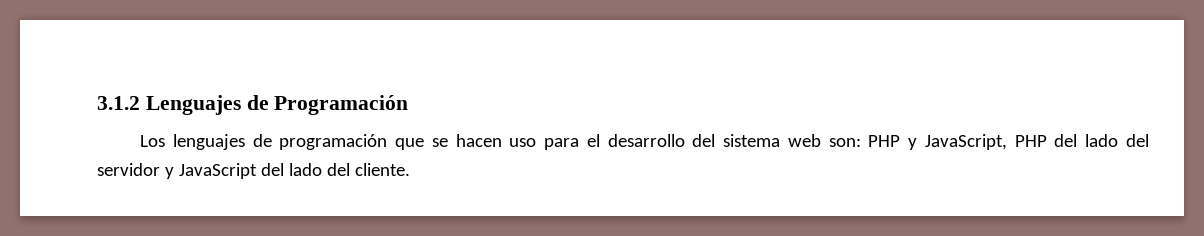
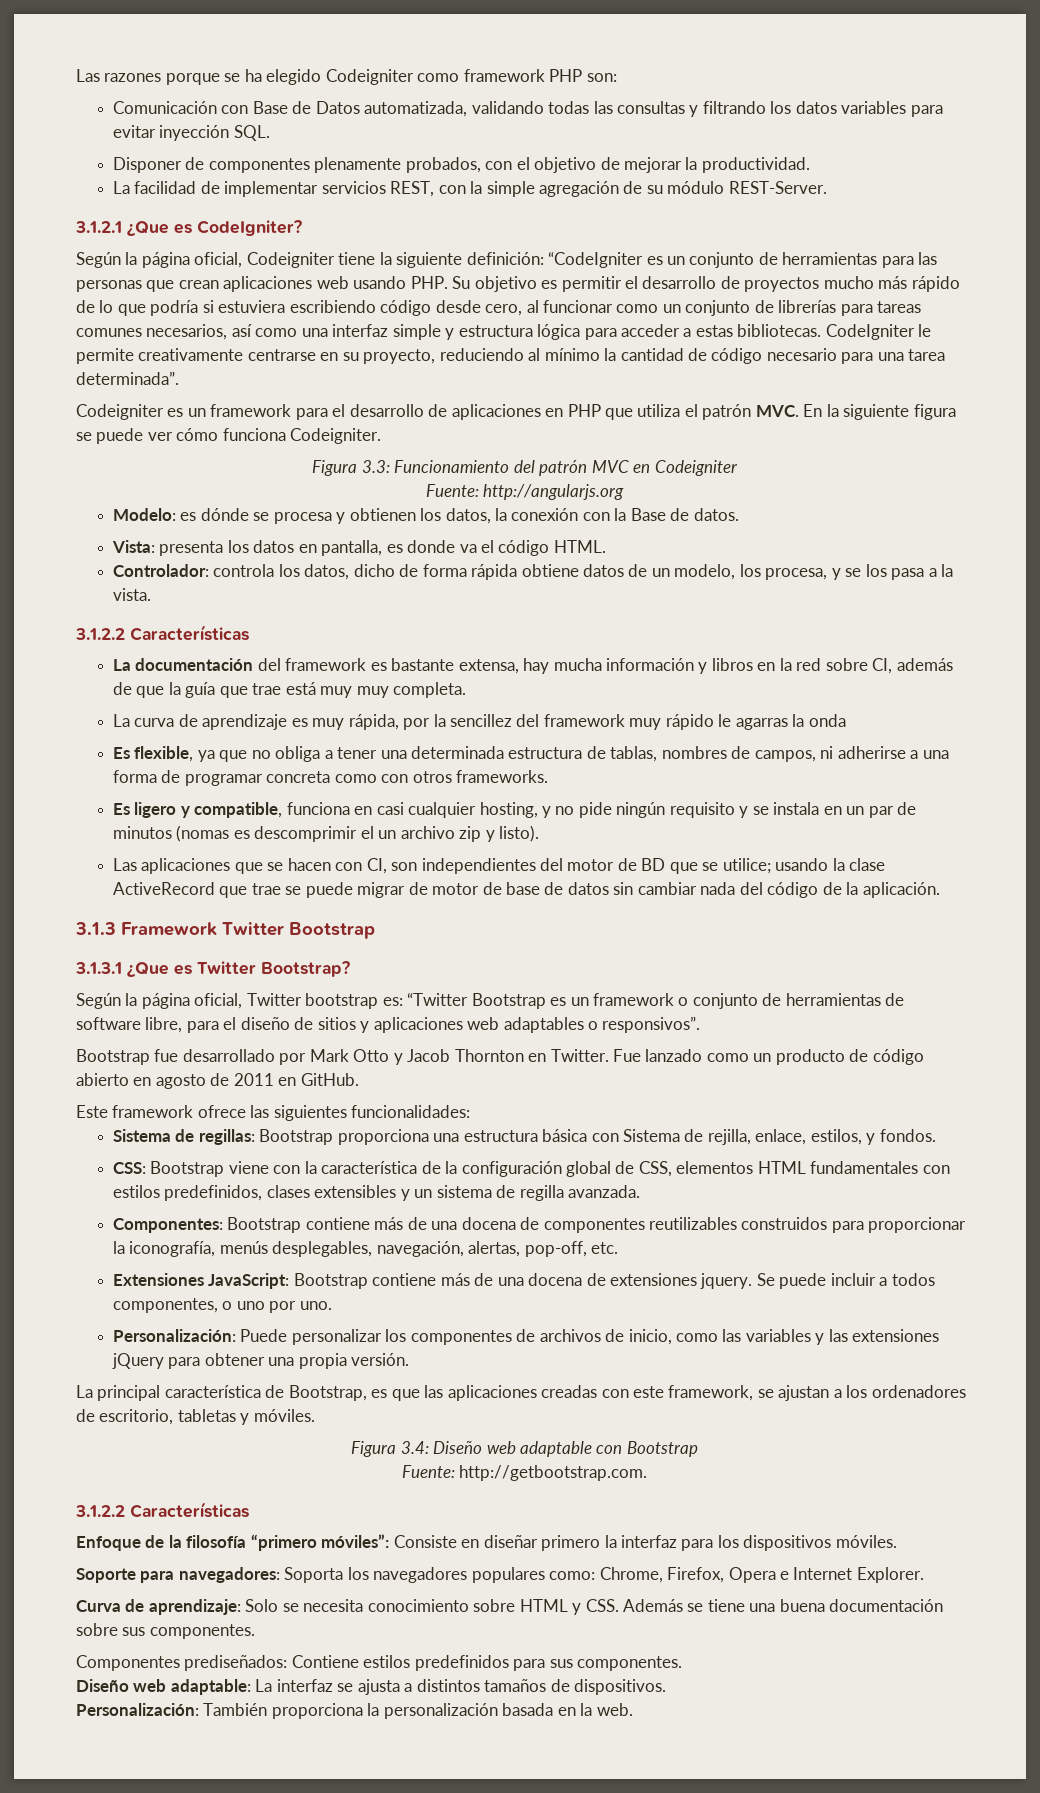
- 3.1.2 Lenguajes de Programación
- Los lenguajes de programación que se hacen uso para el desarrollo del sistema web son: PHP y JavaScript, PHP del lado del servidor y JavaScript del lado del cliente.
+ Las razones porque se ha elegido Codeigniter como framework PHP son:
+ Comunicación con Base de Datos automatizada, validando todas las consultas y filtrando los datos variables para evitar inyección SQL.
+ Disponer de componentes plenamente probados, con el objetivo de mejorar la productividad.
+ La facilidad de implementar servicios REST, con la simple agregación de su módulo REST-Server.
+ 3.1.2.1 ¿Que es CodeIgniter?
+ Según la página oficial, Codeigniter tiene la siguiente definición: “CodeIgniter es un conjunto de herramientas para las personas que crean aplicaciones web usando PHP. Su objetivo es permitir el desarrollo de proyectos mucho más rápido de lo que podría si estuviera escribiendo código desde cero, al funcionar como un conjunto de librerías para tareas comunes necesarios, así como una interfaz simple y estructura lógica para acceder a estas bibliotecas. CodeIgniter le permite creativamente centrarse en su proyecto, reduciendo al mínimo la cantidad de código necesario para una tarea determinada”.
+ Codeigniter es un framework para el desarrollo de aplicaciones en PHP que utiliza el patrón MVC. En la siguiente figura se puede ver cómo funciona Codeigniter.
+ Figura 3.3: Funcionamiento del patrón MVC en Codeigniter
+ Fuente: http://angularjs.org
+ Modelo: es dónde se procesa y obtienen los datos, la conexión con la Base de datos.
+ Vista: presenta los datos en pantalla, es donde va el código HTML.
+ Controlador: controla los datos, dicho de forma rápida obtiene datos de un modelo, los procesa, y se los pasa a la vista.
+ 3.1.2.2 Características
+ La documentación del framework es bastante extensa, hay mucha información y libros en la red sobre CI, además de que la guía que trae está muy muy completa.
+ La curva de aprendizaje es muy rápida, por la sencillez del framework muy rápido le agarras la onda
+ Es flexible, ya que no obliga a tener una determinada estructura de tablas, nombres de campos, ni adherirse a una forma de programar concreta como con otros frameworks.
+ Es ligero y compatible, funciona en casi cualquier hosting, y no pide ningún requisito y se instala en un par de minutos (nomas es descomprimir el un archivo zip y listo).
+ Las aplicaciones que se hacen con CI, son independientes del motor de BD que se utilice; usando la clase ActiveRecord que trae se puede migrar de motor de base de datos sin cambiar nada del código de la aplicación.
+ 3.1.3 Framework Twitter Bootstrap
+ 3.1.3.1 ¿Que es Twitter Bootstrap?
+ Según la página oficial, Twitter bootstrap es: “Twitter Bootstrap es un framework o conjunto de herramientas de software libre, para el diseño de sitios y aplicaciones web adaptables o responsivos”.
+ Bootstrap fue desarrollado por Mark Otto y Jacob Thornton en Twitter. Fue lanzado como un producto de código abierto en agosto de 2011 en GitHub.
+ Este framework ofrece las siguientes funcionalidades:
+ Sistema de regillas: Bootstrap proporciona una estructura básica con Sistema de rejilla, enlace, estilos, y fondos.
+ CSS: Bootstrap viene con la característica de la configuración global de CSS, elementos HTML fundamentales con estilos predefinidos, clases extensibles y un sistema de regilla avanzada.
+ Componentes: Bootstrap contiene más de una docena de componentes reutilizables construidos para proporcionar la iconografía, menús desplegables, navegación, alertas, pop-off, etc.
+ Extensiones JavaScript: Bootstrap contiene más de una docena de extensiones jquery. Se puede incluir a todos componentes, o uno por uno.
+ Personalización: Puede personalizar los componentes de archivos de inicio, como las variables y las extensiones jQuery para obtener una propia versión.
+ La principal característica de Bootstrap, es que las aplicaciones creadas con este framework, se ajustan a los ordenadores de escritorio, tabletas y móviles.
+ Figura 3.4: Diseño web adaptable con Bootstrap
+ Fuente: http://getbootstrap.com.
+ 3.1.2.2 Características
+ Enfoque de la filosofía “primero móviles”: Consiste en diseñar primero la interfaz para los dispositivos móviles.
+ Soporte para navegadores: Soporta los navegadores populares como: Chrome, Firefox, Opera e Internet Explorer.
+ Curva de aprendizaje: Solo se necesita conocimiento sobre HTML y CSS. Además se tiene una buena documentación sobre sus componentes.
+ Componentes prediseñados: Contiene estilos predefinidos para sus componentes.
+ Diseño web adaptable: La interfaz se ajusta a distintos tamaños de dispositivos.
+ Personalización: También proporciona la personalización basada en la web.

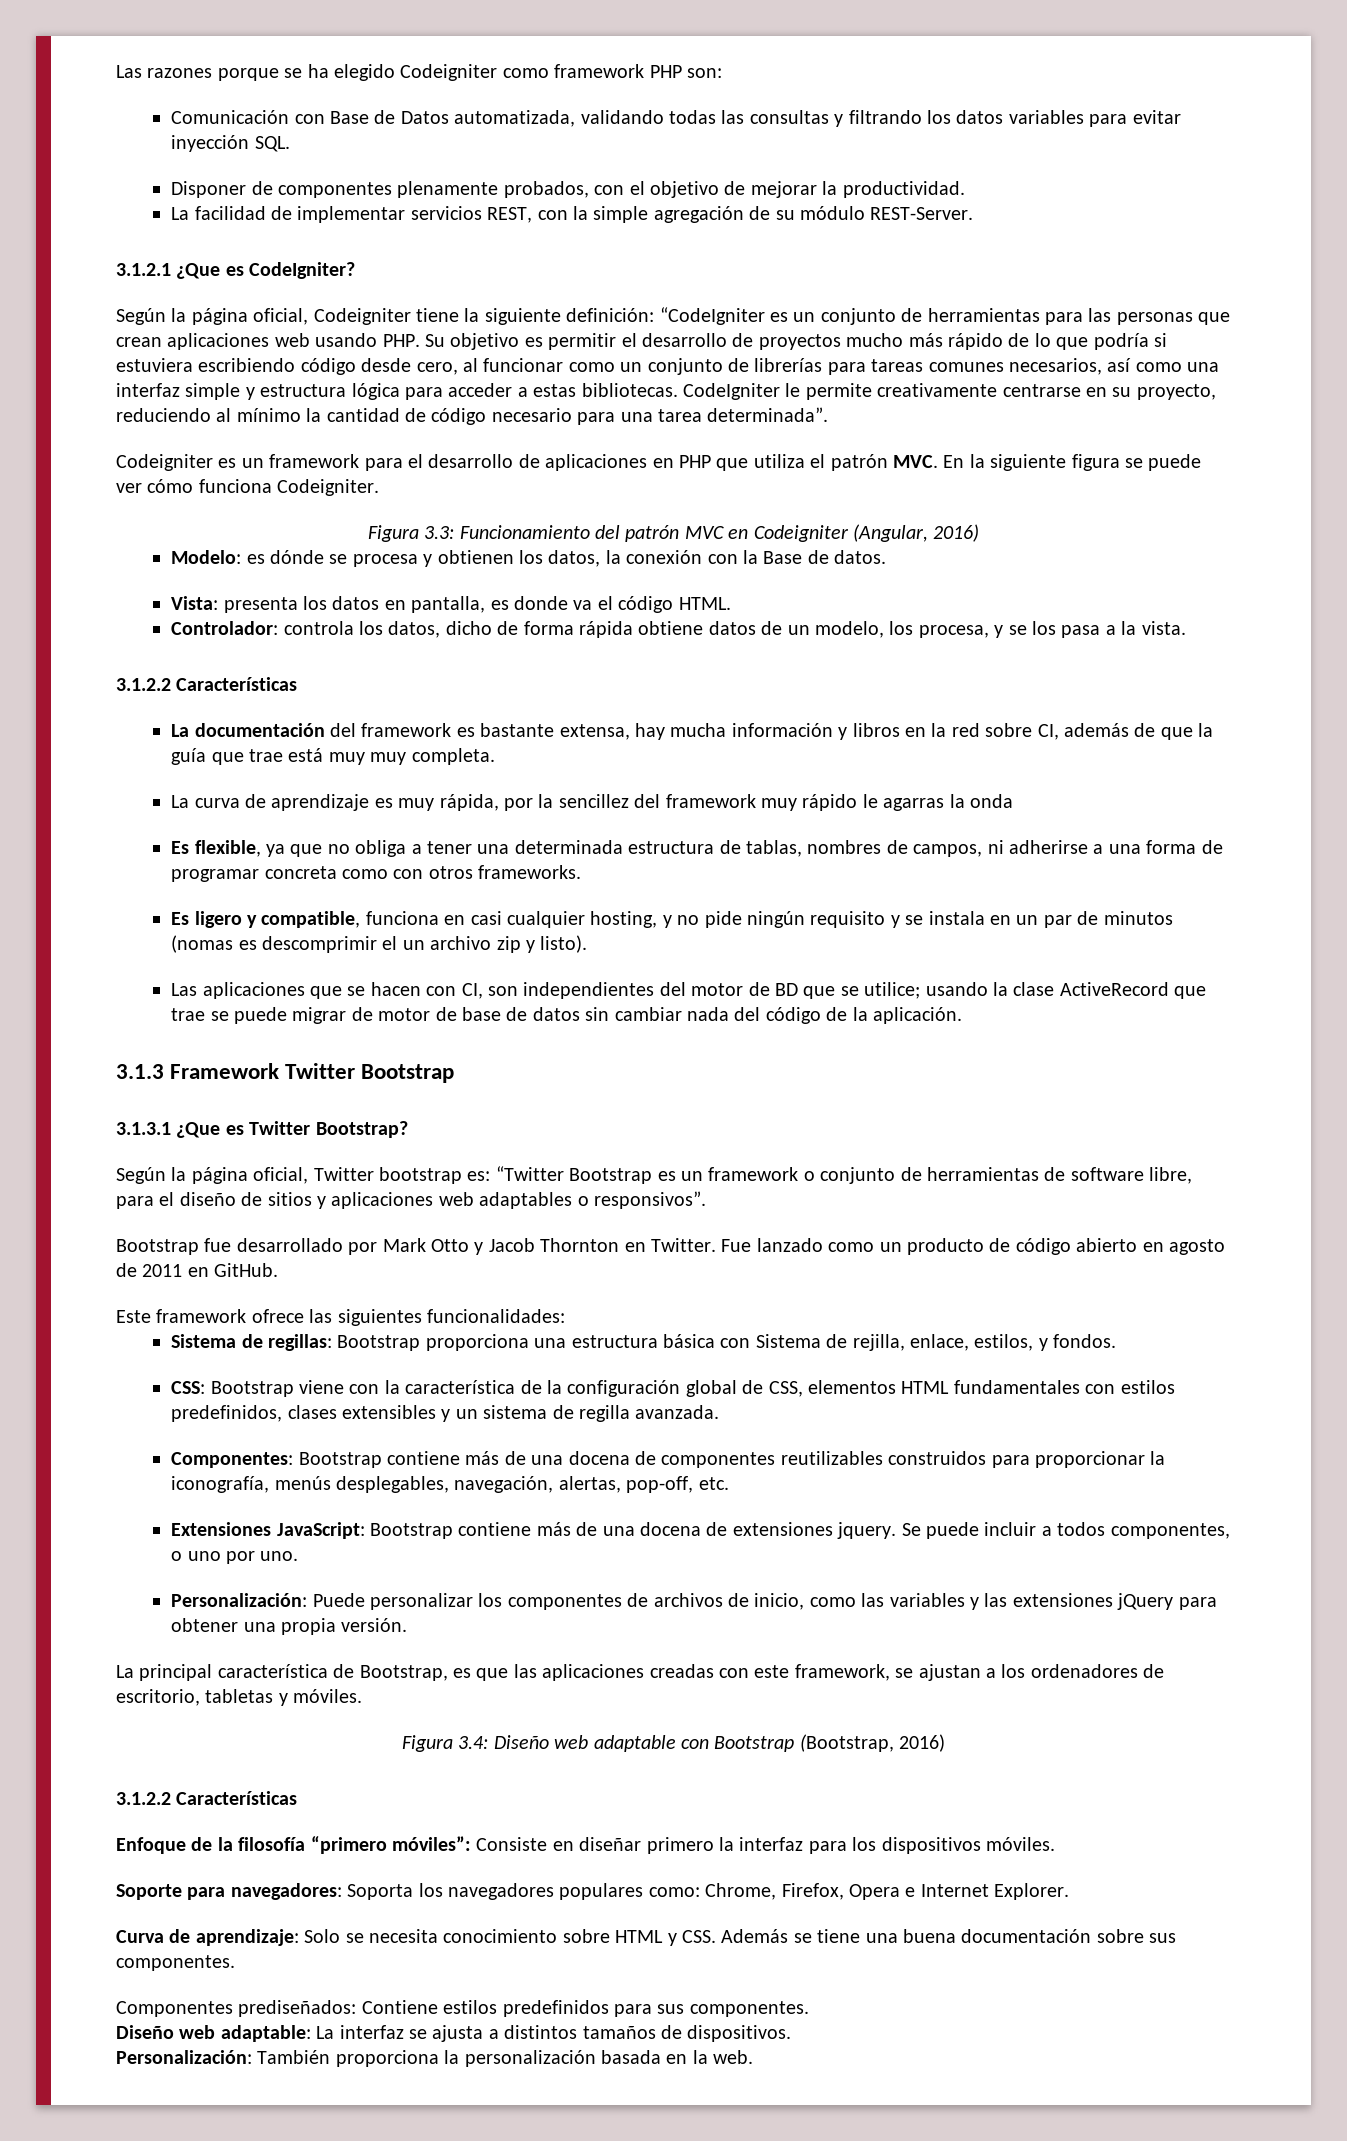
- Figura 3.3: Funcionamiento del patrón MVC en Codeigniter
- Fuente: http://angularjs.org
+ Figura 3.3: Funcionamiento del patrón MVC en Codeigniter (Angular, 2016)
- Figura 3.4: Diseño web adaptable con Bootstrap
- Fuente: http://getbootstrap.com.
+ Figura 3.4: Diseño web adaptable con Bootstrap (Bootstrap, 2016)

